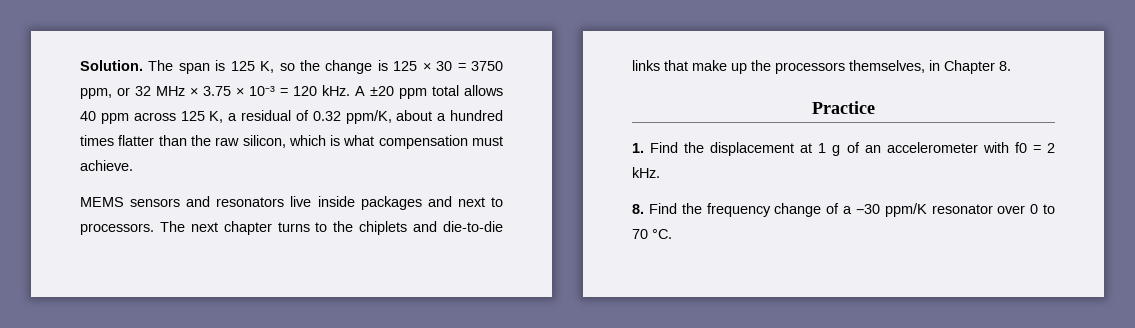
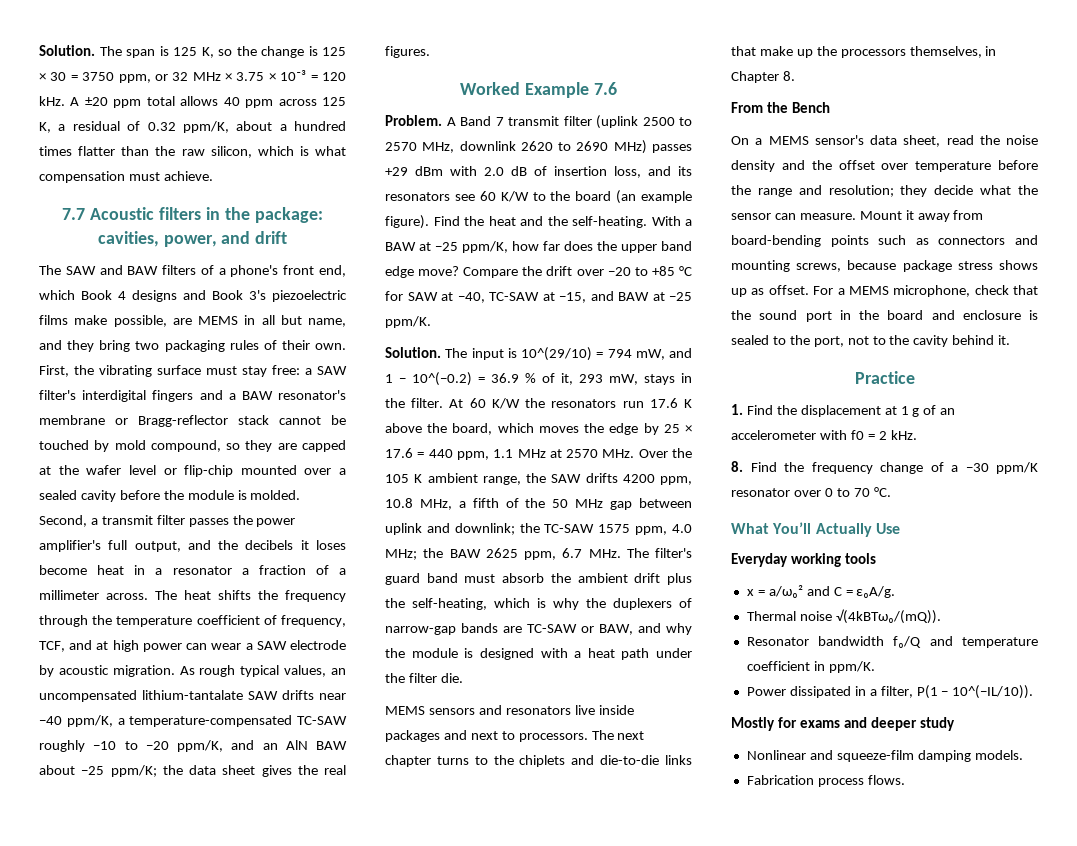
+ 7.7 Acoustic filters in the package: cavities, power, and drift
+ The SAW and BAW filters of a phone's front end, which Book 4 designs and Book 3's piezoelectric films make possible, are MEMS in all but name, and they bring two packaging rules of their own. First, the vibrating surface must stay free: a SAW filter's interdigital fingers and a BAW resonator's membrane or Bragg-reflector stack cannot be touched by mold compound, so they are capped at the wafer level or flip-chip mounted over a sealed cavity before the module is molded. Second, a transmit filter passes the power amplifier's full output, and the decibels it loses become heat in a resonator a fraction of a millimeter across. The heat shifts the frequency through the temperature coefficient of frequency, TCF, and at high power can wear a SAW electrode by acoustic migration. As rough typical values, an uncompensated lithium-tantalate SAW drifts near −40 ppm/K, a temperature-compensated TC-SAW roughly −10 to −20 ppm/K, and an AlN BAW about −25 ppm/K; the data sheet gives the real figures.
+ Worked Example 7.6
+ Problem. A Band 7 transmit filter (uplink 2500 to 2570 MHz, downlink 2620 to 2690 MHz) passes +29 dBm with 2.0 dB of insertion loss, and its resonators see 60 K/W to the board (an example figure). Find the heat and the self-heating. With a BAW at −25 ppm/K, how far does the upper band edge move? Compare the drift over −20 to +85 °C for SAW at −40, TC-SAW at −15, and BAW at −25 ppm/K.
+ Solution. The input is 10^(29/10) = 794 mW, and 1 − 10^(−0.2) = 36.9 % of it, 293 mW, stays in the filter. At 60 K/W the resonators run 17.6 K above the board, which moves the edge by 25 × 17.6 = 440 ppm, 1.1 MHz at 2570 MHz. Over the 105 K ambient range, the SAW drifts 4200 ppm, 10.8 MHz, a fifth of the 50 MHz gap between uplink and downlink; the TC-SAW 1575 ppm, 4.0 MHz; the BAW 2625 ppm, 6.7 MHz. The filter's guard band must absorb the ambient drift plus the self-heating, which is why the duplexers of narrow-gap bands are TC-SAW or BAW, and why the module is designed with a heat path under the filter die.
+ From the Bench
+ On a MEMS sensor's data sheet, read the noise density and the offset over temperature before the range and resolution; they decide what the sensor can measure. Mount it away from board-bending points such as connectors and mounting screws, because package stress shows up as offset. For a MEMS microphone, check that the sound port in the board and enclosure is sealed to the port, not to the cavity behind it.
+ What You’ll Actually Use
+ Everyday working tools
+ x = a/ω₀² and C = ε₀A/g.
+ Thermal noise √(4kBTω₀/(mQ)).
+ Resonator bandwidth f₀/Q and temperature coefficient in ppm/K.
+ Power dissipated in a filter, P(1 − 10^(−IL/10)).
+ Mostly for exams and deeper study
+ Nonlinear and squeeze-film damping models.
+ Fabrication process flows.

